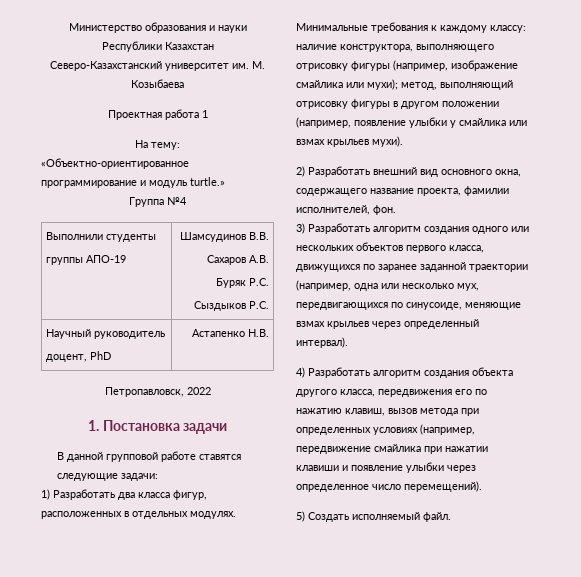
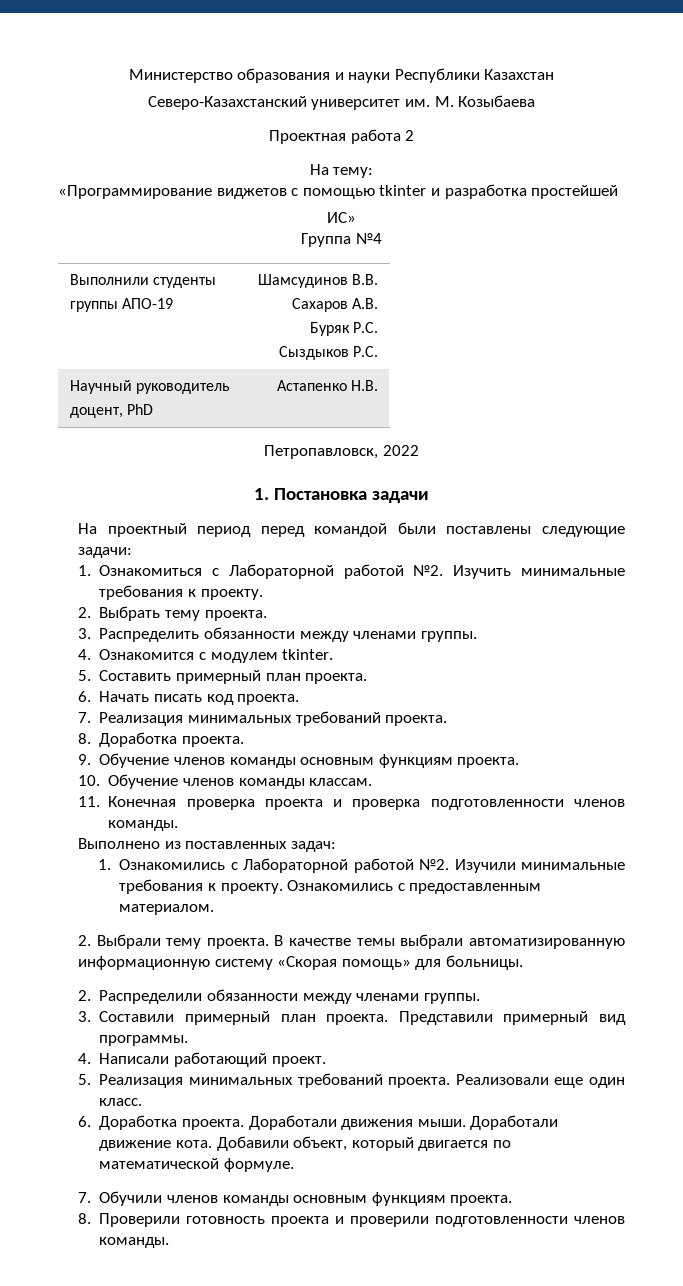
- Проектная работа 1
+ Проектная работа 2
- «Объектно-ориентированное программирование и модуль turtle.»
+ «Программирование виджетов с помощью tkinter и разработка простейшей
+ ИС»
- В данной групповой работе ставятся следующие задачи:
- 1) Разработать два класса фигур, расположенных в отдельных модулях. Минимальные требования к каждому классу: наличие конструктора, выполняющего отрисовку фигуры (например, изображение смайлика или мухи); метод, выполняющий отрисовку фигуры в другом положении (например, появление улыбки у смайлика или взмах крыльев мухи).
- 2) Разработать внешний вид основного окна, содержащего название проекта, фамилии исполнителей, фон.
- 3) Разработать алгоритм создания одного или нескольких объектов первого класса, движущихся по заранее заданной траектории (например, одна или несколько мух, передвигающихся по синусоиде, меняющие взмах крыльев через определенный интервал).
- 4) Разработать алгоритм создания объекта другого класса, передвижения его по нажатию клавиш, вызов метода при определенных условиях (например, передвижение смайлика при нажатии клавиши и появление улыбки через определенное число перемещений).
- 5) Создать исполняемый файл.
+ На проектный период перед командой были поставлены следующие задачи:
+ 1. Ознакомиться с Лабораторной работой №2. Изучить минимальные требования к проекту.
+ 2. Выбрать тему проекта.
+ 3. Распределить обязанности между членами группы.
+ 4. Ознакомится с модулем tkinter.
+ 5. Составить примерный план проекта.
+ 6. Начать писать код проекта.
+ 7. Реализация минимальных требований проекта.
+ 8. Доработка проекта.
+ 9. Обучение членов команды основным функциям проекта.
+ 10. Обучение членов команды классам.
+ 11. Конечная проверка проекта и проверка подготовленности членов команды.
+ Выполнено из поставленных задач:
+ 1. Ознакомились с Лабораторной работой №2. Изучили минимальные требования к проекту. Ознакомились с предоставленным материалом.
+ 2. Выбрали тему проекта. В качестве темы выбрали автоматизированную информационную систему «Скорая помощь» для больницы.
+ 2. Распределили обязанности между членами группы.
+ 3. Составили примерный план проекта. Представили примерный вид программы.
+ 4. Написали работающий проект.
+ 5. Реализация минимальных требований проекта. Реализовали еще один класс.
+ 6. Доработка проекта. Доработали движения мыши. Доработали движение кота. Добавили объект, который двигается по математической формуле.
+ 7. Обучили членов команды основным функциям проекта.
+ 8. Проверили готовность проекта и проверили подготовленности членов команды.

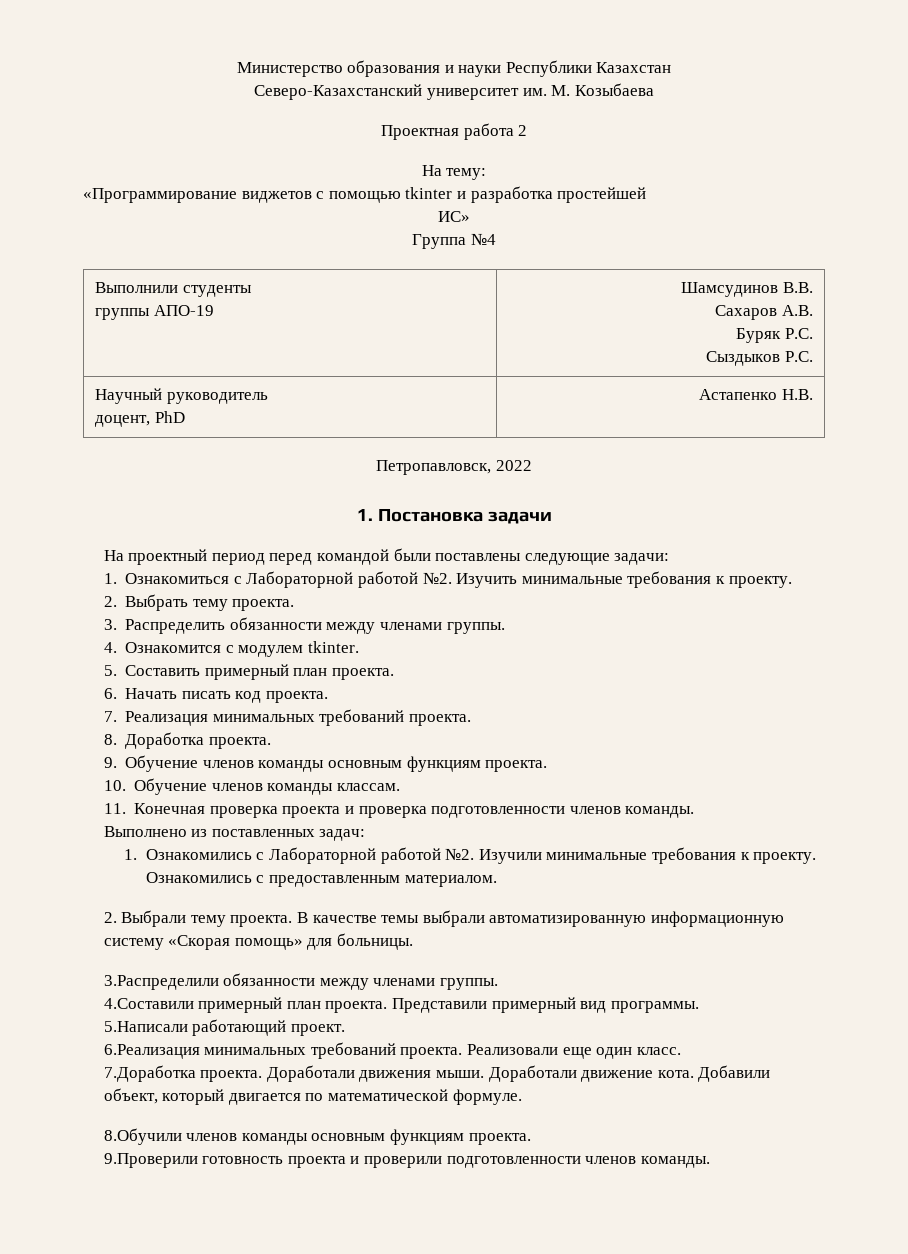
- 2. Распределили обязанности между членами группы.
- 3. Составили примерный план проекта.
+ 3.Распределили обязанности между членами группы.
+ 4.Составили примерный план проекта.
- 4. Написали работающий проект.
+ 5.Написали работающий проект.
- 5. Реализация минимальных требований проекта.
+ 6.Реализация минимальных требований проекта.
- 6. Доработка проекта.
+ 7.Доработка проекта.
- 7. Обучили членов команды основным функциям проекта.
- 8. Проверили готовность проекта и проверили подготовленности членов команды.
+ 8.Обучили членов команды основным функциям проекта.
+ 9.Проверили готовность проекта и проверили подготовленности членов команды.

